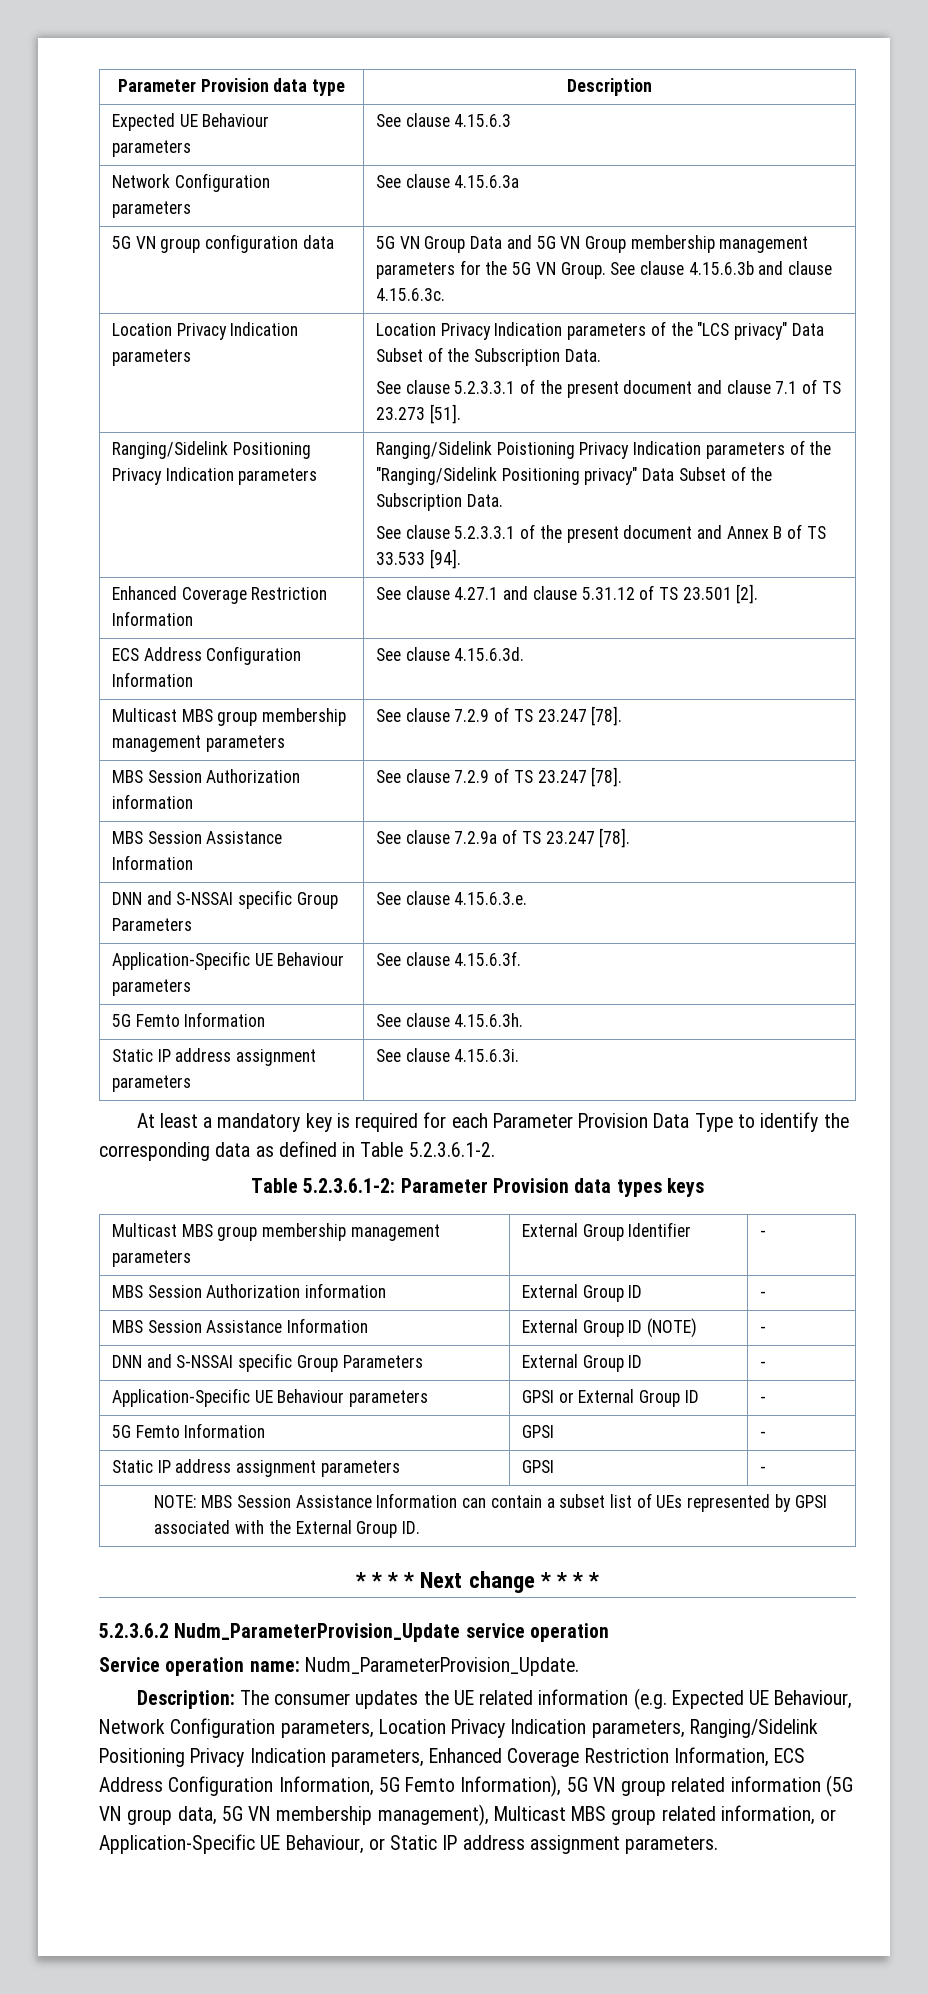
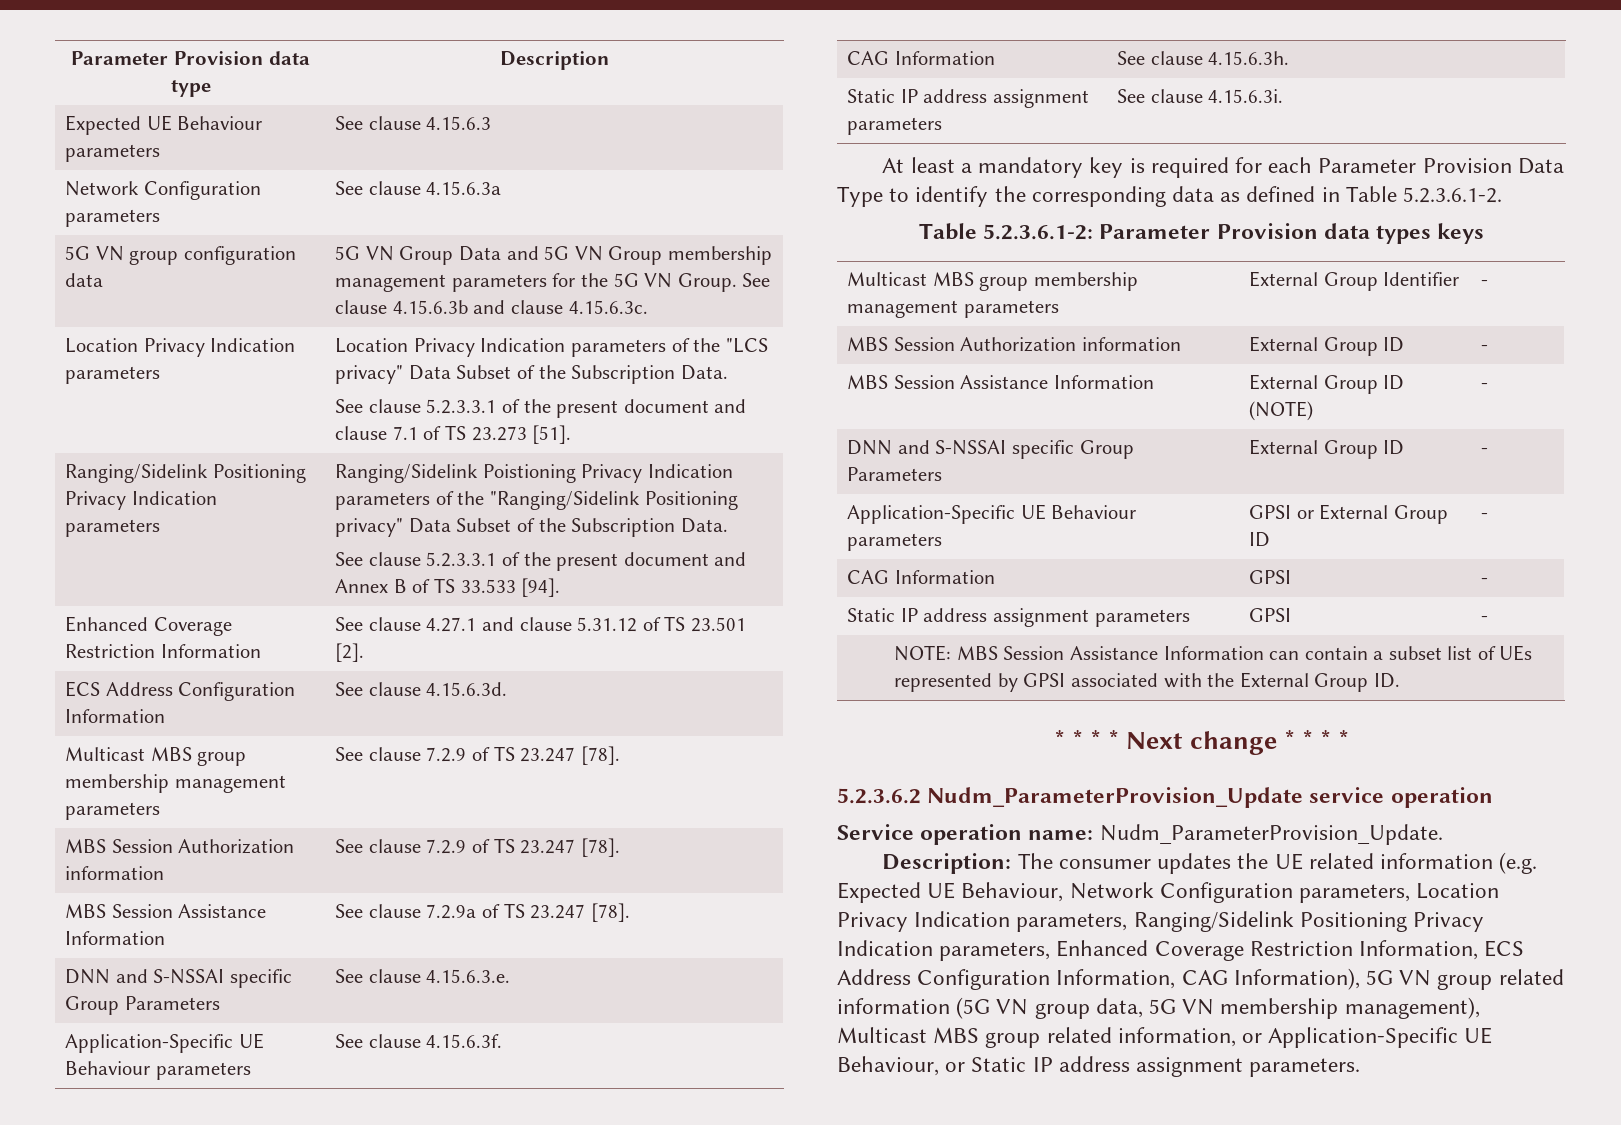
- 5G Femto Information | See clause 4.15.6.3h.
+ CAG Information | See clause 4.15.6.3h.
- 5G Femto Information | GPSI | -
+ CAG Information | GPSI | -
- The consumer updates the UE related information (e.g. Expected UE Behaviour, Network Configuration parameters, Location Privacy Indication parameters, Ranging/Sidelink Positioning Privacy Indication parameters, Enhanced Coverage Restriction Information, ECS Address Configuration Information, 5G Femto Information), 5G VN group related information (5G VN group data, 5G VN membership management), Multicast MBS group related information, or Application-Specific UE Behaviour, or Static IP address assignment parameters.
+ The consumer updates the UE related information (e.g. Expected UE Behaviour, Network Configuration parameters, Location Privacy Indication parameters, Ranging/Sidelink Positioning Privacy Indication parameters, Enhanced Coverage Restriction Information, ECS Address Configuration Information, CAG Information), 5G VN group related information (5G VN group data, 5G VN membership management), Multicast MBS group related information, or Application-Specific UE Behaviour, or Static IP address assignment parameters.

